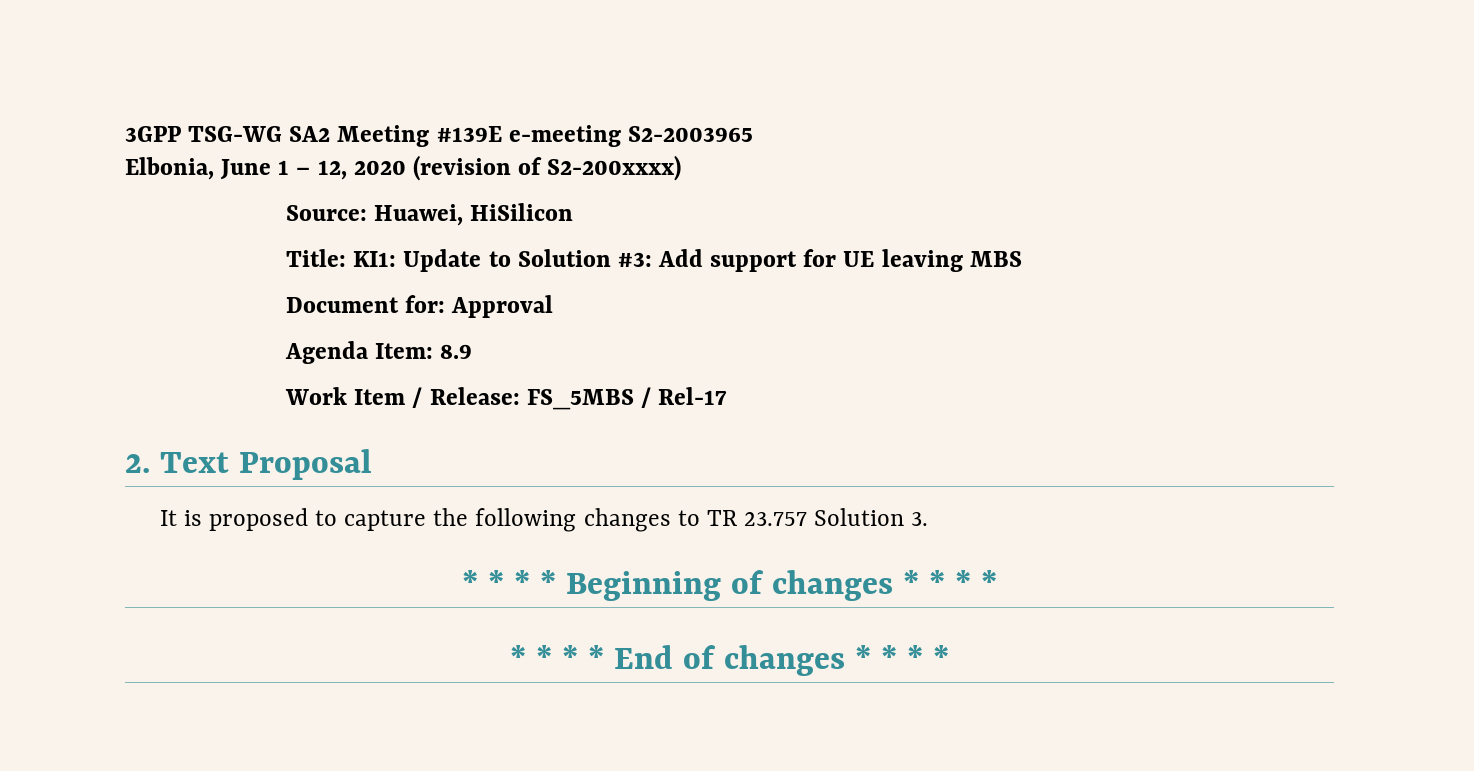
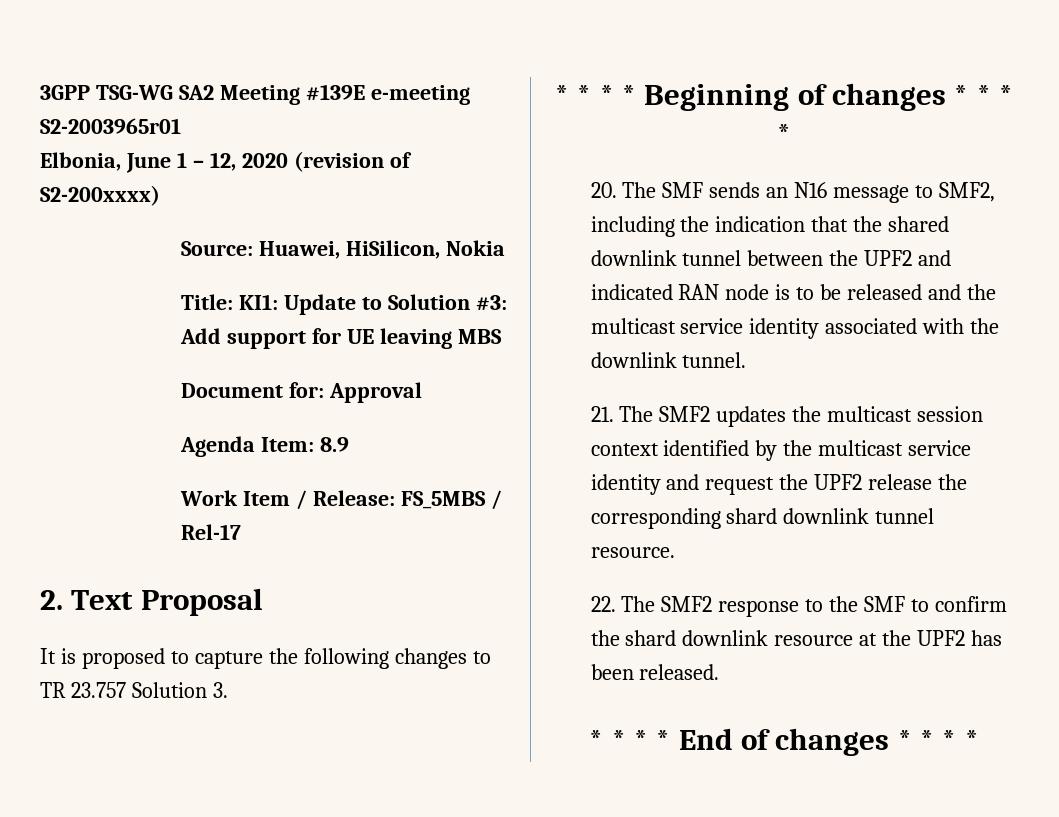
- 3GPP TSG-WG SA2 Meeting #139E e-meeting S2-2003965
+ 3GPP TSG-WG SA2 Meeting #139E e-meeting S2-2003965r01
- Source: Huawei, HiSilicon
+ Source: Huawei, HiSilicon, Nokia
+ 20. The SMF sends an N16 message to SMF2, including the indication that the shared downlink tunnel between the UPF2 and indicated RAN node is to be released and the multicast service identity associated with the downlink tunnel.
+ 21. The SMF2 updates the multicast session context identified by the multicast service identity and request the UPF2 release the corresponding shard downlink tunnel resource.
+ 22. The SMF2 response to the SMF to confirm the shard downlink resource at the UPF2 has been released.

